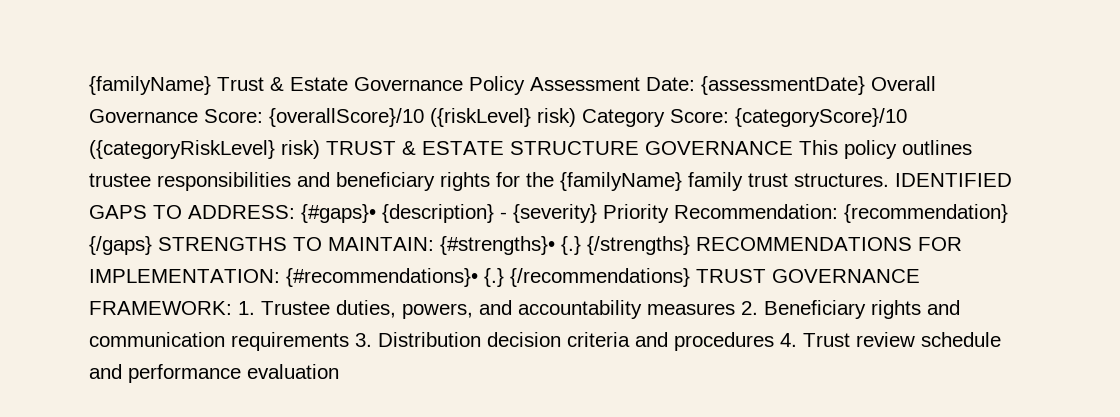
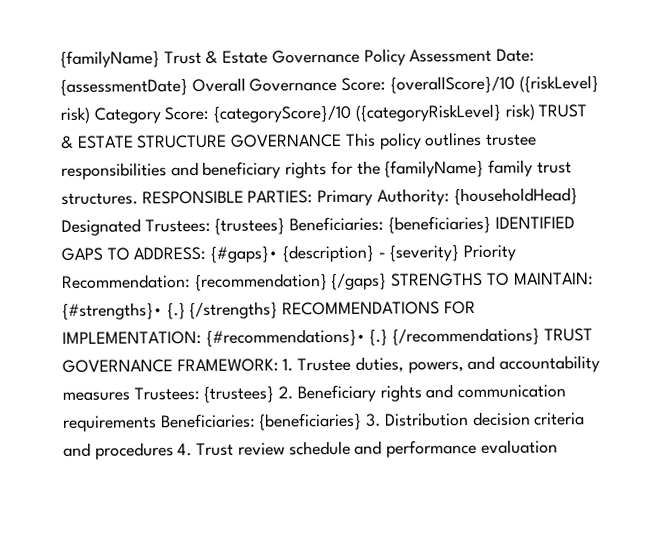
- IDENTIFIED GAPS TO ADDRESS: {#gaps}• {description} - {severity} Priority Recommendation: {recommendation} {/gaps} STRENGTHS TO MAINTAIN: {#strengths}• {.} {/strengths} RECOMMENDATIONS FOR IMPLEMENTATION: {#recommendations}• {.} {/recommendations} TRUST GOVERNANCE FRAMEWORK: 1. Trustee duties, powers, and accountability measures 2. Beneficiary rights and communication requirements 3. Distribution decision criteria and procedures 4. Trust review schedule and performance evaluation
+ RESPONSIBLE PARTIES: Primary Authority: {householdHead} Designated Trustees: {trustees} Beneficiaries: {beneficiaries} IDENTIFIED GAPS TO ADDRESS: {#gaps}• {description} - {severity} Priority Recommendation: {recommendation} {/gaps} STRENGTHS TO MAINTAIN: {#strengths}• {.} {/strengths} RECOMMENDATIONS FOR IMPLEMENTATION: {#recommendations}• {.} {/recommendations} TRUST GOVERNANCE FRAMEWORK: 1. Trustee duties, powers, and accountability measures Trustees: {trustees} 2. Beneficiary rights and communication requirements Beneficiaries: {beneficiaries} 3. Distribution decision criteria and procedures 4. Trust review schedule and performance evaluation

